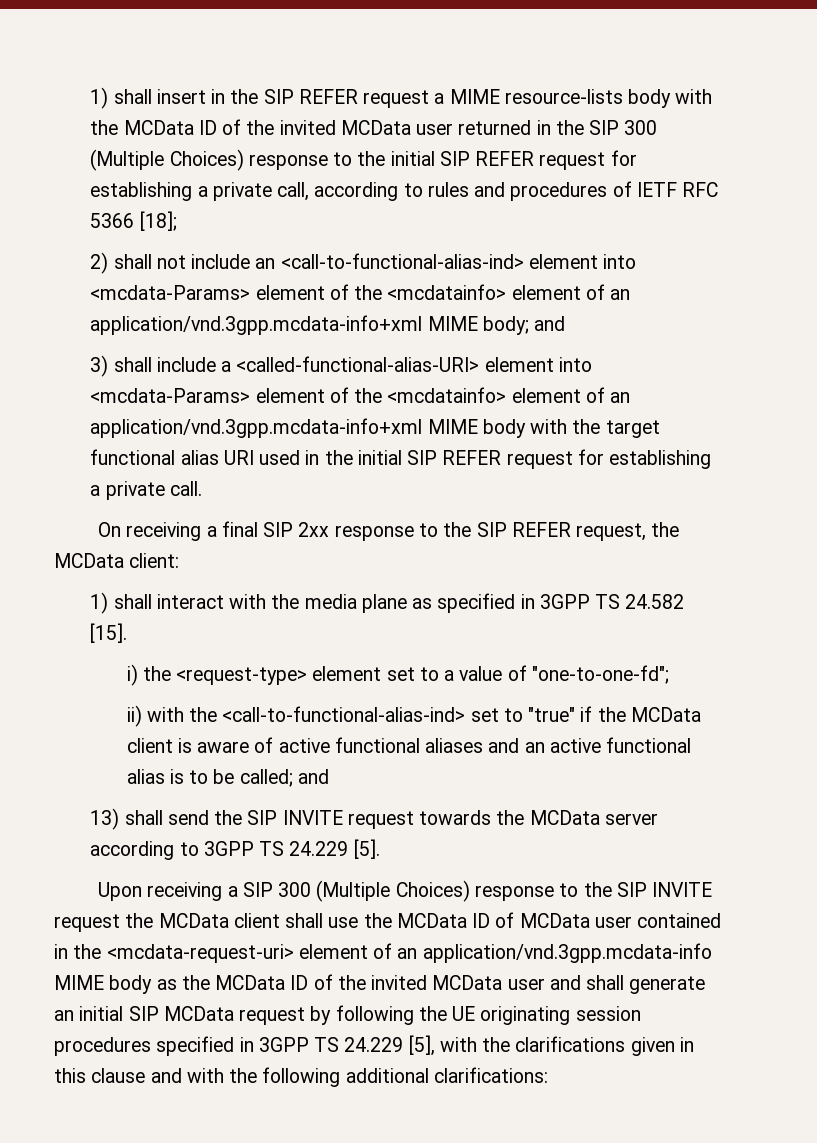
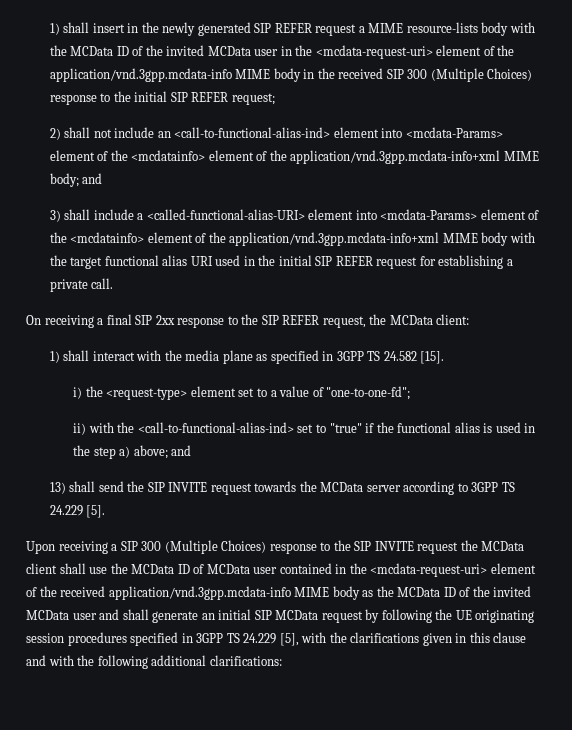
- 1) shall insert in the SIP REFER request a MIME resource-lists body with the MCData ID of the invited MCData user returned in the SIP 300 (Multiple Choices) response to the initial SIP REFER request for establishing a private call, according to rules and procedures of IETF RFC 5366 [18];
+ 1) shall insert in the newly generated SIP REFER request a MIME resource-lists body with the MCData ID of the invited MCData user in the <mcdata-request-uri> element of the application/vnd.3gpp.mcdata-info MIME body in the received SIP 300 (Multiple Choices) response to the initial SIP REFER request;
- 2) shall not include an <call-to-functional-alias-ind> element into <mcdata-Params> element of the <mcdatainfo> element of an application/vnd.3gpp.mcdata-info+xml MIME body; and
+ 2) shall not include an <call-to-functional-alias-ind> element into <mcdata-Params> element of the <mcdatainfo> element of the application/vnd.3gpp.mcdata-info+xml MIME body; and
- 3) shall include a <called-functional-alias-URI> element into <mcdata-Params> element of the <mcdatainfo> element of an application/vnd.3gpp.mcdata-info+xml MIME body with the target functional alias URI used in the initial SIP REFER request for establishing a private call.
+ 3) shall include a <called-functional-alias-URI> element into <mcdata-Params> element of the <mcdatainfo> element of the application/vnd.3gpp.mcdata-info+xml MIME body with the target functional alias URI used in the initial SIP REFER request for establishing a private call.
- ii) with the <call-to-functional-alias-ind> set to "true" if the MCData client is aware of active functional aliases and an active functional alias is to be called; and
+ ii) with the <call-to-functional-alias-ind> set to "true" if the functional alias is used in the step a) above; and
- Upon receiving a SIP 300 (Multiple Choices) response to the SIP INVITE request the MCData client shall use the MCData ID of MCData user contained in the <mcdata-request-uri> element of an application/vnd.3gpp.mcdata-info MIME body as the MCData ID of the invited MCData user and shall generate an initial SIP MCData request by following the UE originating session procedures specified in 3GPP TS 24.229 [5], with the clarifications given in this clause and with the following additional clarifications:
+ Upon receiving a SIP 300 (Multiple Choices) response to the SIP INVITE request the MCData client shall use the MCData ID of MCData user contained in the <mcdata-request-uri> element of the received application/vnd.3gpp.mcdata-info MIME body as the MCData ID of the invited MCData user and shall generate an initial SIP MCData request by following the UE originating session procedures specified in 3GPP TS 24.229 [5], with the clarifications given in this clause and with the following additional clarifications:

